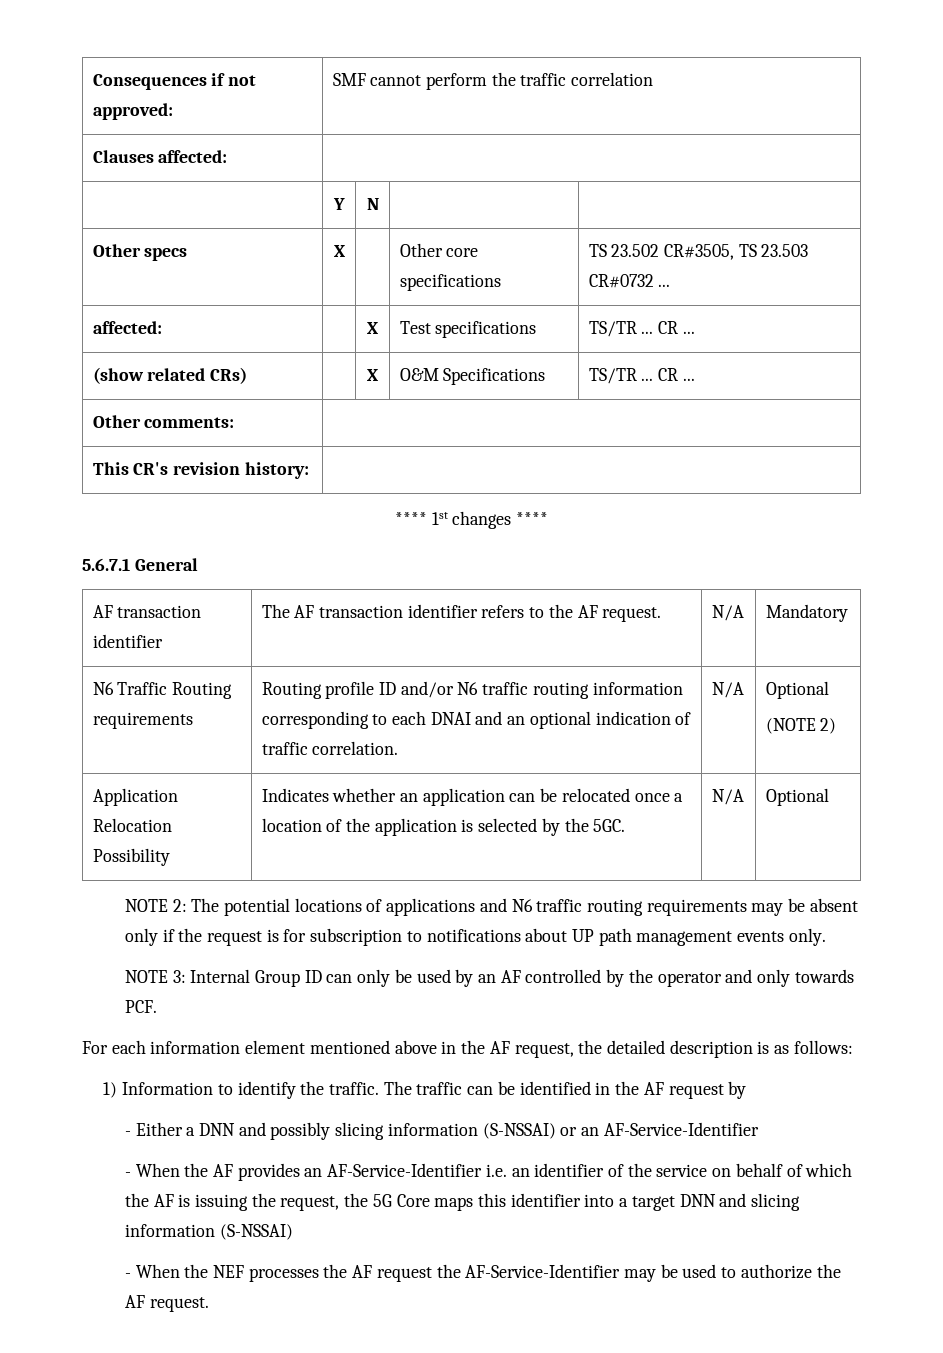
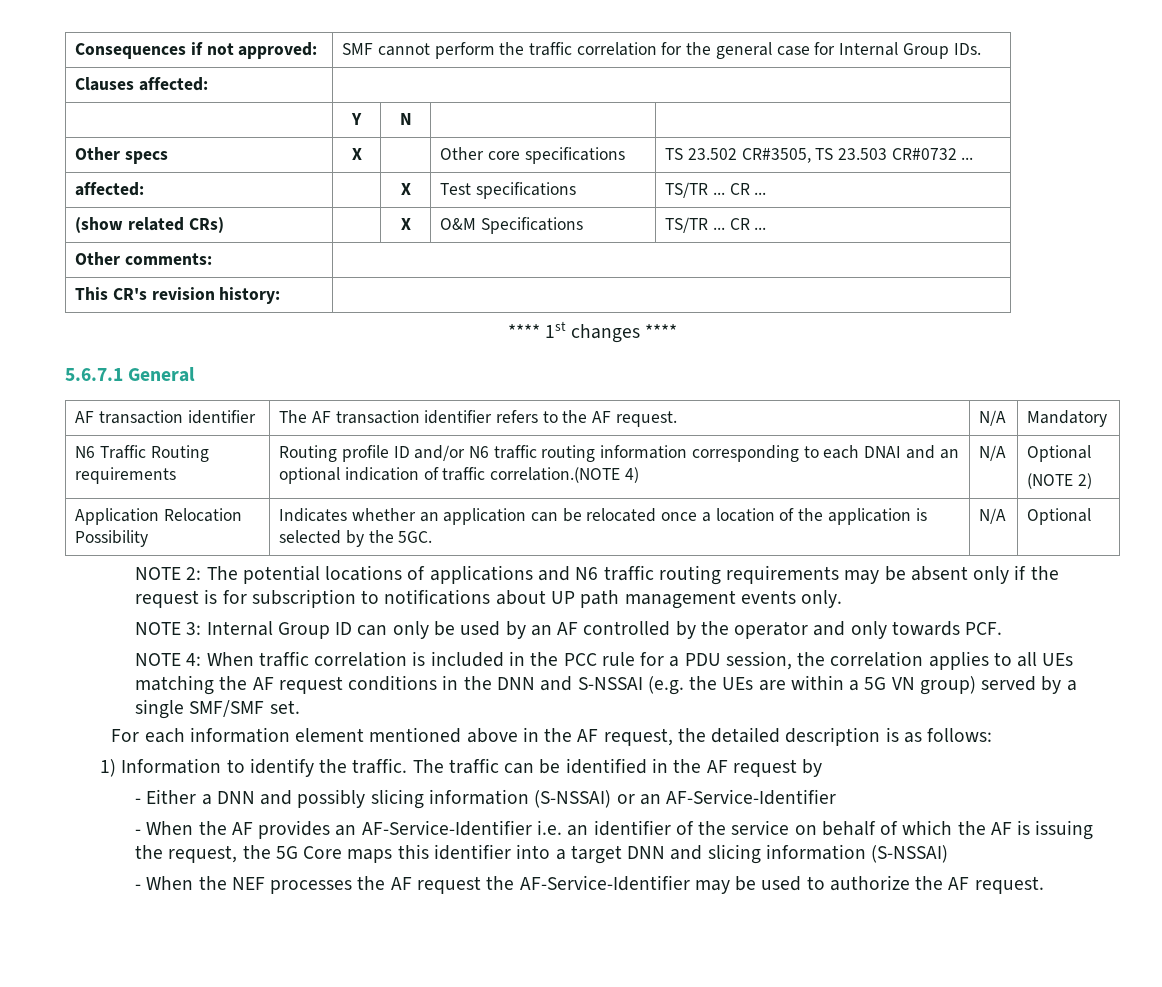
- Consequences if not approved: | SMF cannot perform the traffic correlation
+ Consequences if not approved: | SMF cannot perform the traffic correlation for the general case for Internal Group IDs.
- N6 Traffic Routing requirements | Routing profile ID and/or N6 traffic routing information corresponding to each DNAI and an optional indication of traffic correlation. | N/A | Optional
+ N6 Traffic Routing requirements | Routing profile ID and/or N6 traffic routing information corresponding to each DNAI and an optional indication of traffic correlation.(NOTE 4) | N/A | Optional
+ NOTE 4: When traffic correlation is included in the PCC rule for a PDU session, the correlation applies to all UEs matching the AF request conditions in the DNN and S-NSSAI (e.g. the UEs are within a 5G VN group) served by a single SMF/SMF set.

